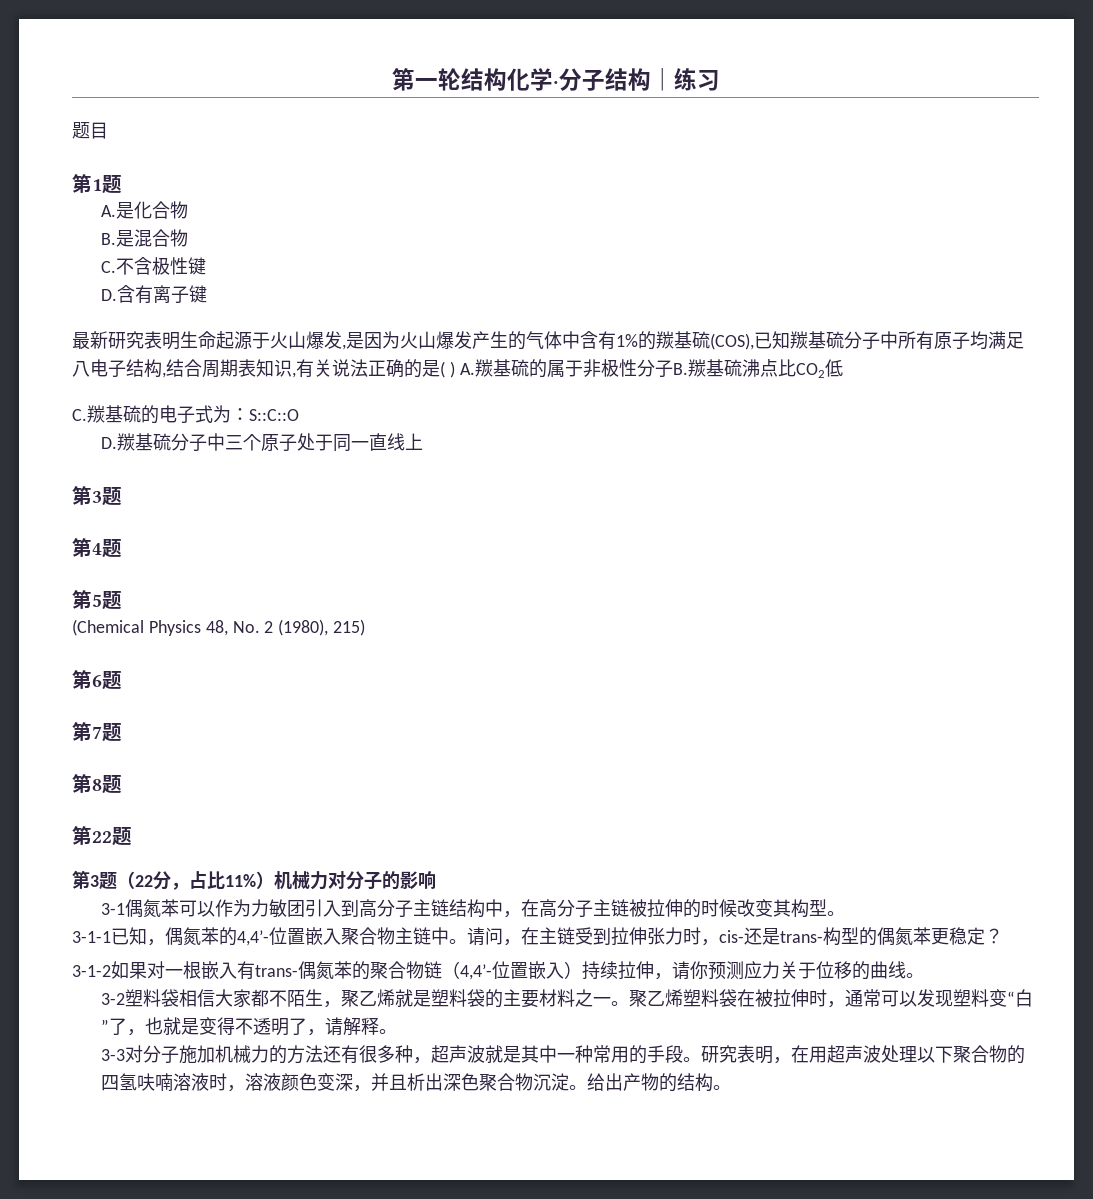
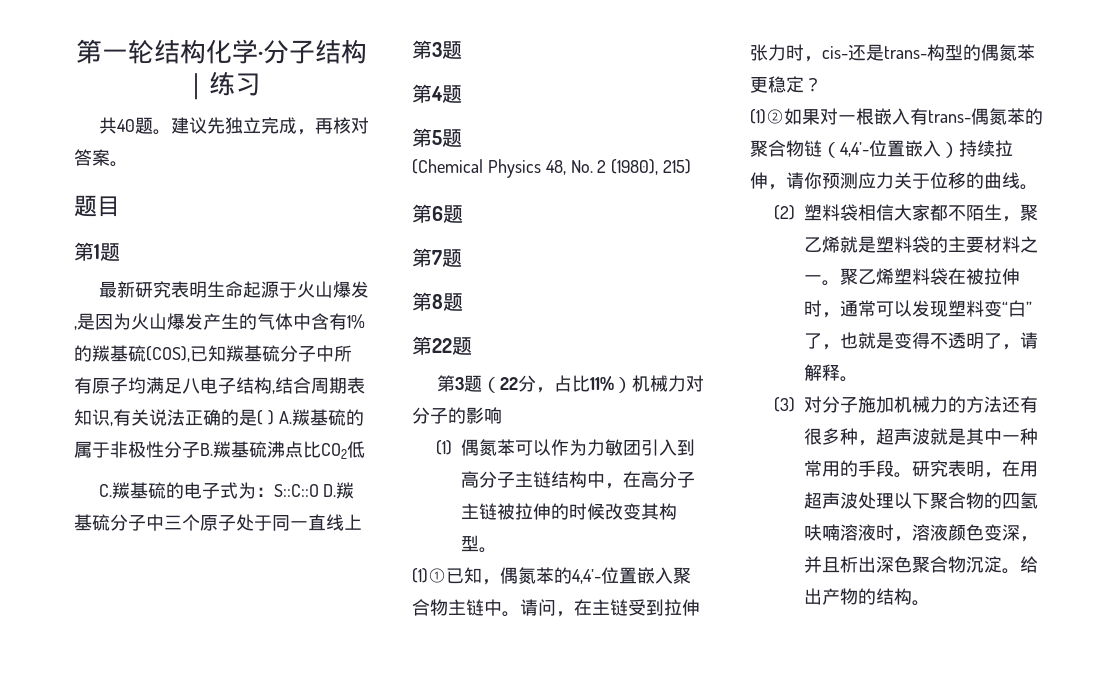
+ 共40题。建议先独立完成，再核对答案。
  题目
  第1题
- A.是化合物
- B.是混合物
- C.不含极性键
- D.含有离子键
- C.羰基硫的电子式为：S::C::O
- D.羰基硫分子中三个原子处于同一直线上
+ C.羰基硫的电子式为：S::C::O D.羰基硫分子中三个原子处于同一直线上
- 3-1偶氮苯可以作为力敏团引入到高分子主链结构中，在高分子主链被拉伸的时候改变其构型。
+ (1)偶氮苯可以作为力敏团引入到高分子主链结构中，在高分子主链被拉伸的时候改变其构型。
- 3-1-1已知，偶氮苯的4,4’-位置嵌入聚合物主链中。
+ (1)①已知，偶氮苯的4,4’-位置嵌入聚合物主链中。
- 3-1-2如果对一根嵌入有trans-偶氮苯的聚合物链（4,4’-位置嵌入）持续拉伸，请你预测应力关于位移的曲线。
+ (1)②如果对一根嵌入有trans-偶氮苯的聚合物链（4,4’-位置嵌入）持续拉伸，请你预测应力关于位移的曲线。
- 3-2塑料袋相信大家都不陌生，聚乙烯就是塑料袋的主要材料之一。
+ (2)塑料袋相信大家都不陌生，聚乙烯就是塑料袋的主要材料之一。
- 3-3对分子施加机械力的方法还有很多种，超声波就是其中一种常用的手段。
+ (3)对分子施加机械力的方法还有很多种，超声波就是其中一种常用的手段。

